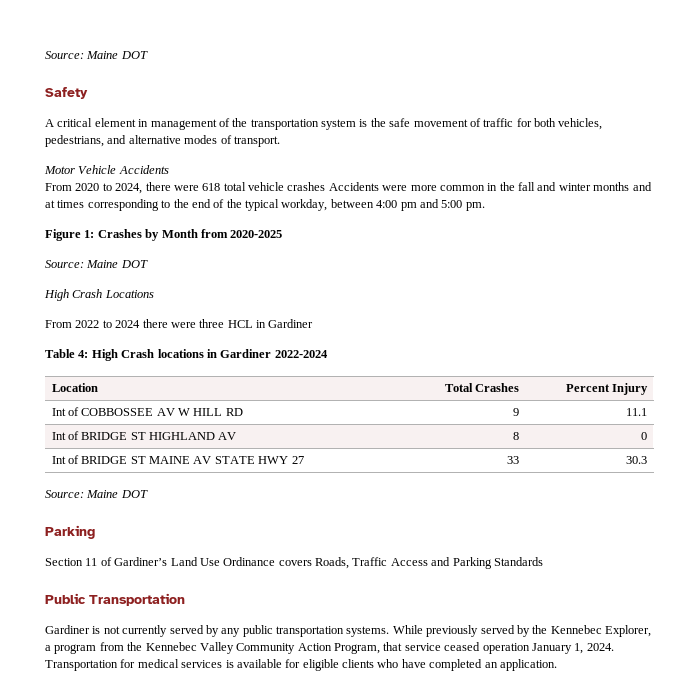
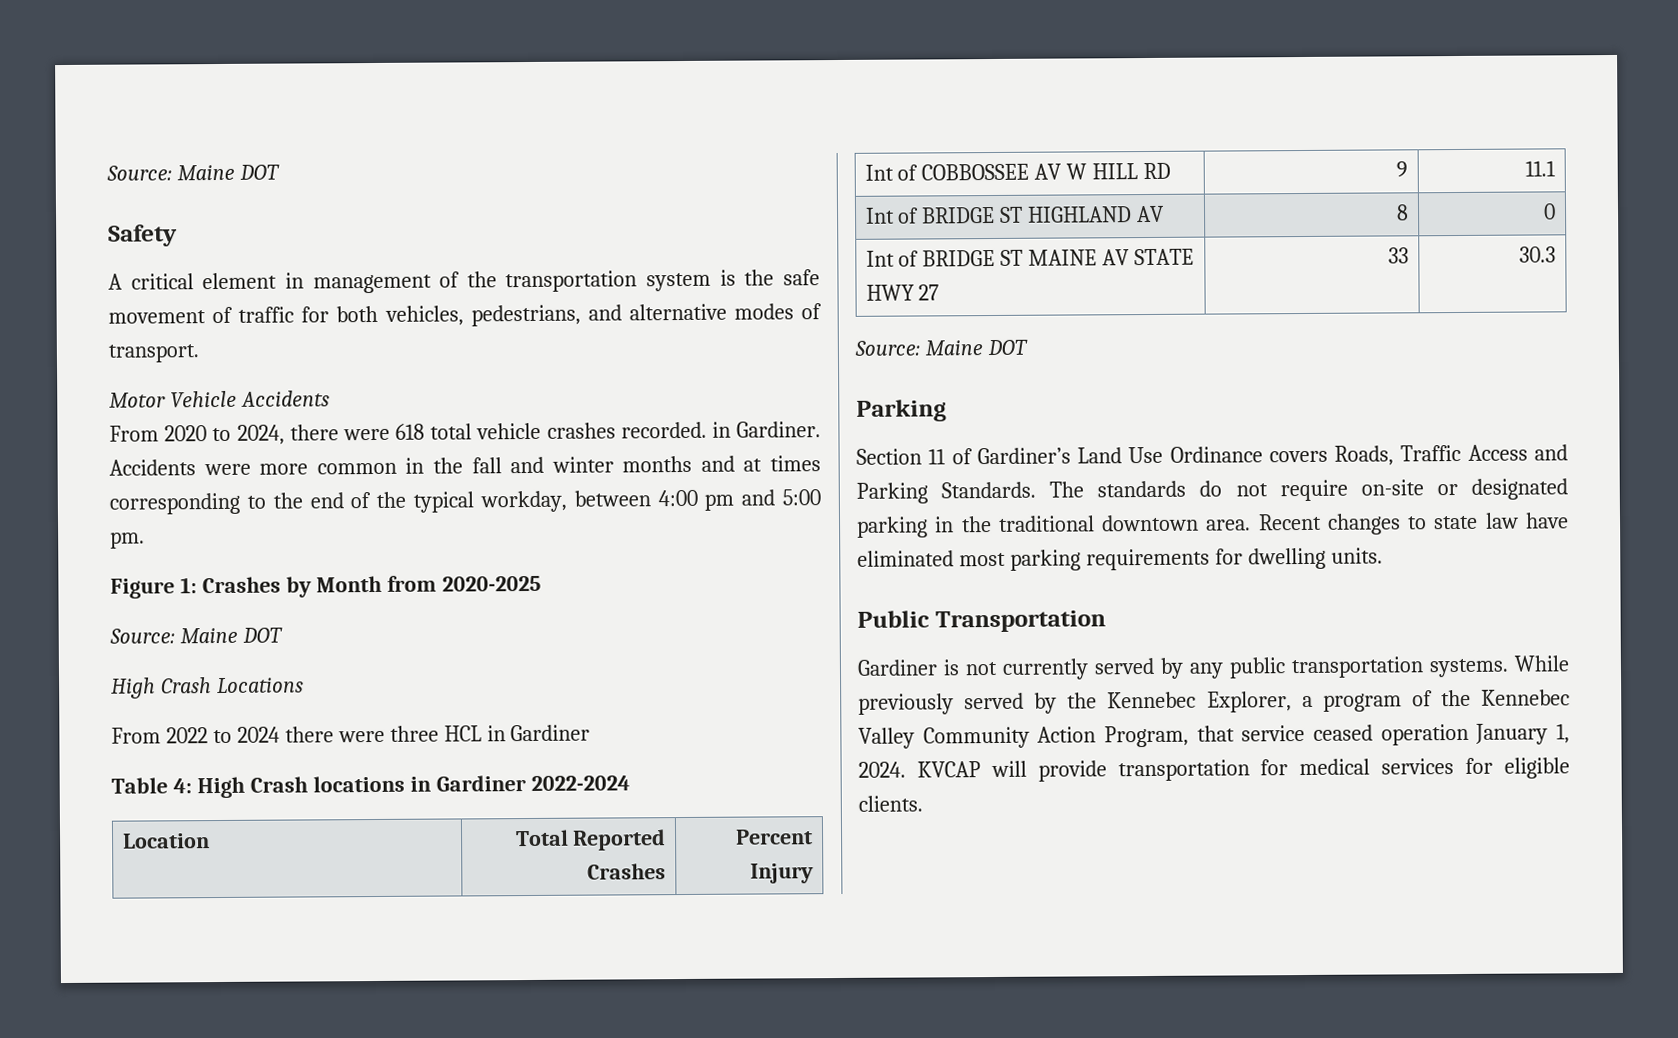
- From 2020 to 2024, there were 618 total vehicle crashes Accidents were more common in the fall and winter months and at times corresponding to the end of the typical workday, between 4:00 pm and 5:00 pm.
+ From 2020 to 2024, there were 618 total vehicle crashes recorded. in Gardiner. Accidents were more common in the fall and winter months and at times corresponding to the end of the typical workday, between 4:00 pm and 5:00 pm.
- Location | Total Crashes | Percent Injury
+ Location | Total Reported Crashes | Percent Injury
- Section 11 of Gardiner’s Land Use Ordinance covers Roads, Traffic Access and Parking Standards
+ Section 11 of Gardiner’s Land Use Ordinance covers Roads, Traffic Access and Parking Standards. The standards do not require on-site or designated parking in the traditional downtown area. Recent changes to state law have eliminated most parking requirements for dwelling units.
- While previously served by the Kennebec Explorer, a program from the Kennebec Valley Community Action Program, that service ceased operation January 1, 2024.
+ While previously served by the Kennebec Explorer, a program of the Kennebec Valley Community Action Program, that service ceased operation January 1, 2024.
- Transportation for medical services is available for eligible clients who have completed an application.
+ KVCAP will provide transportation for medical services for eligible clients.

